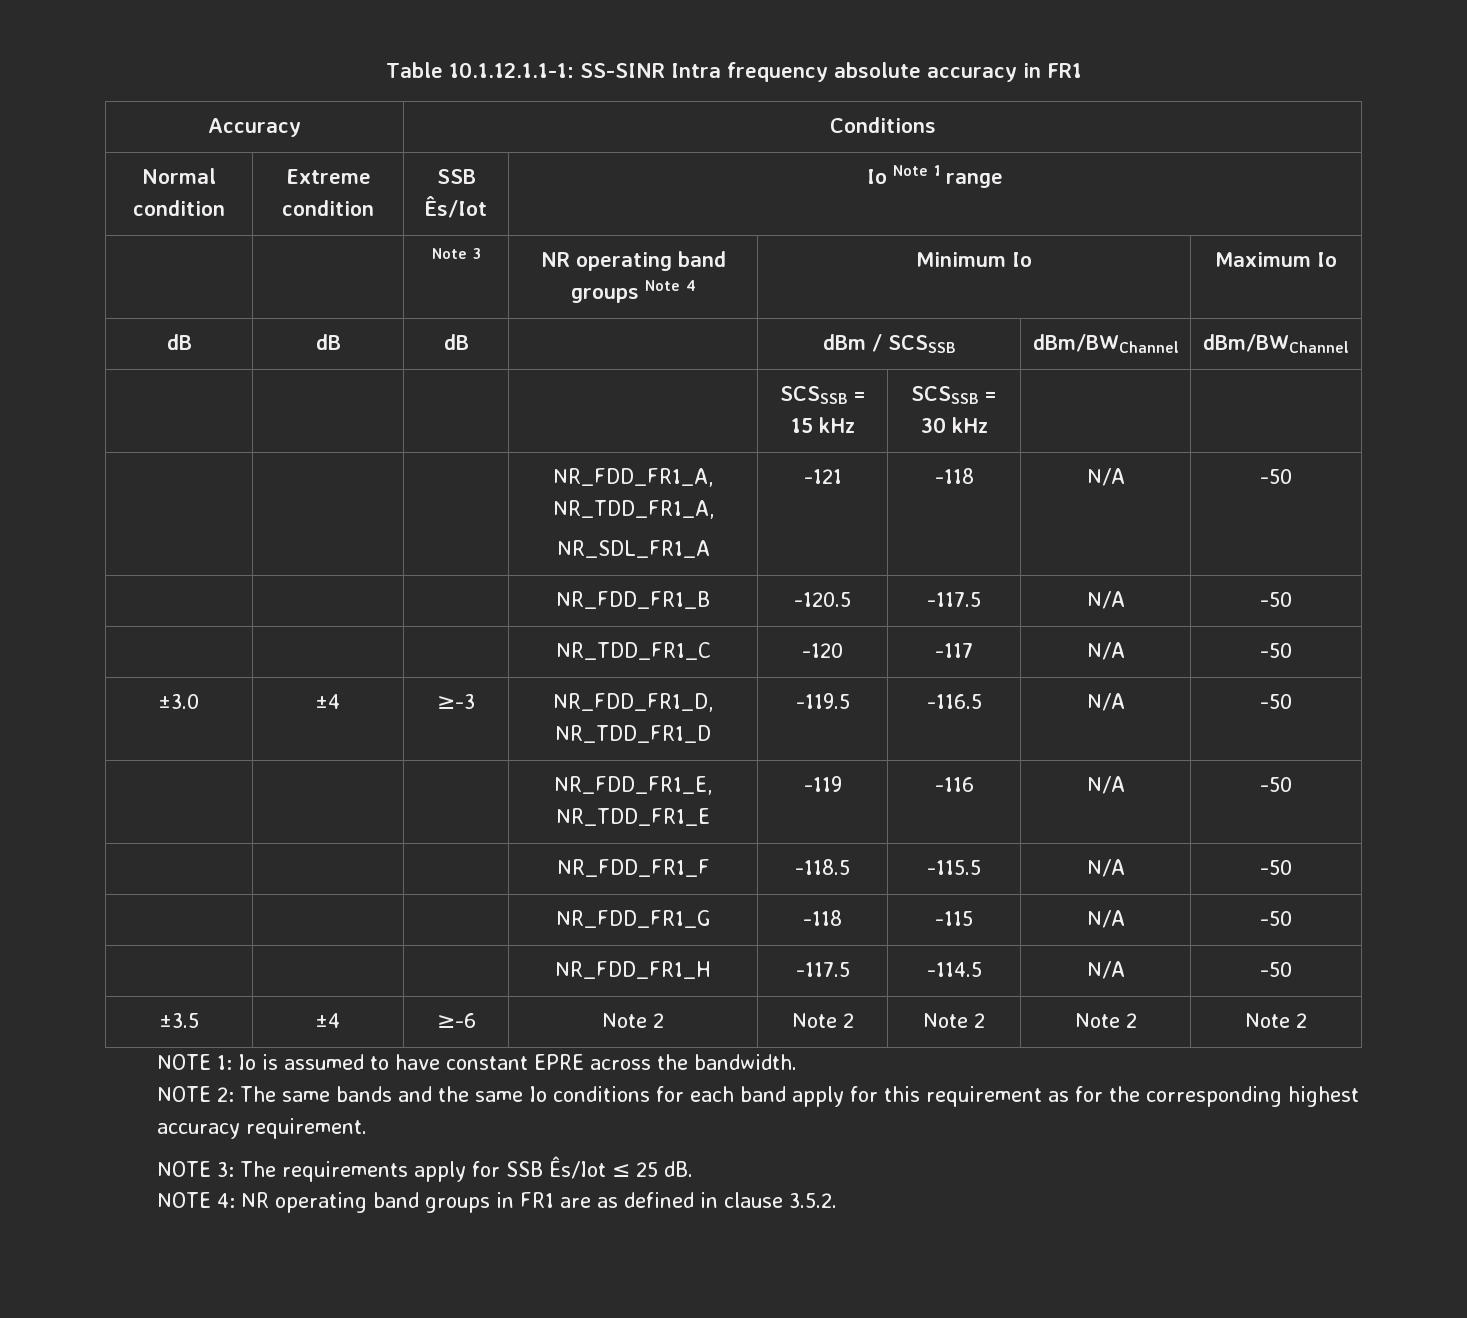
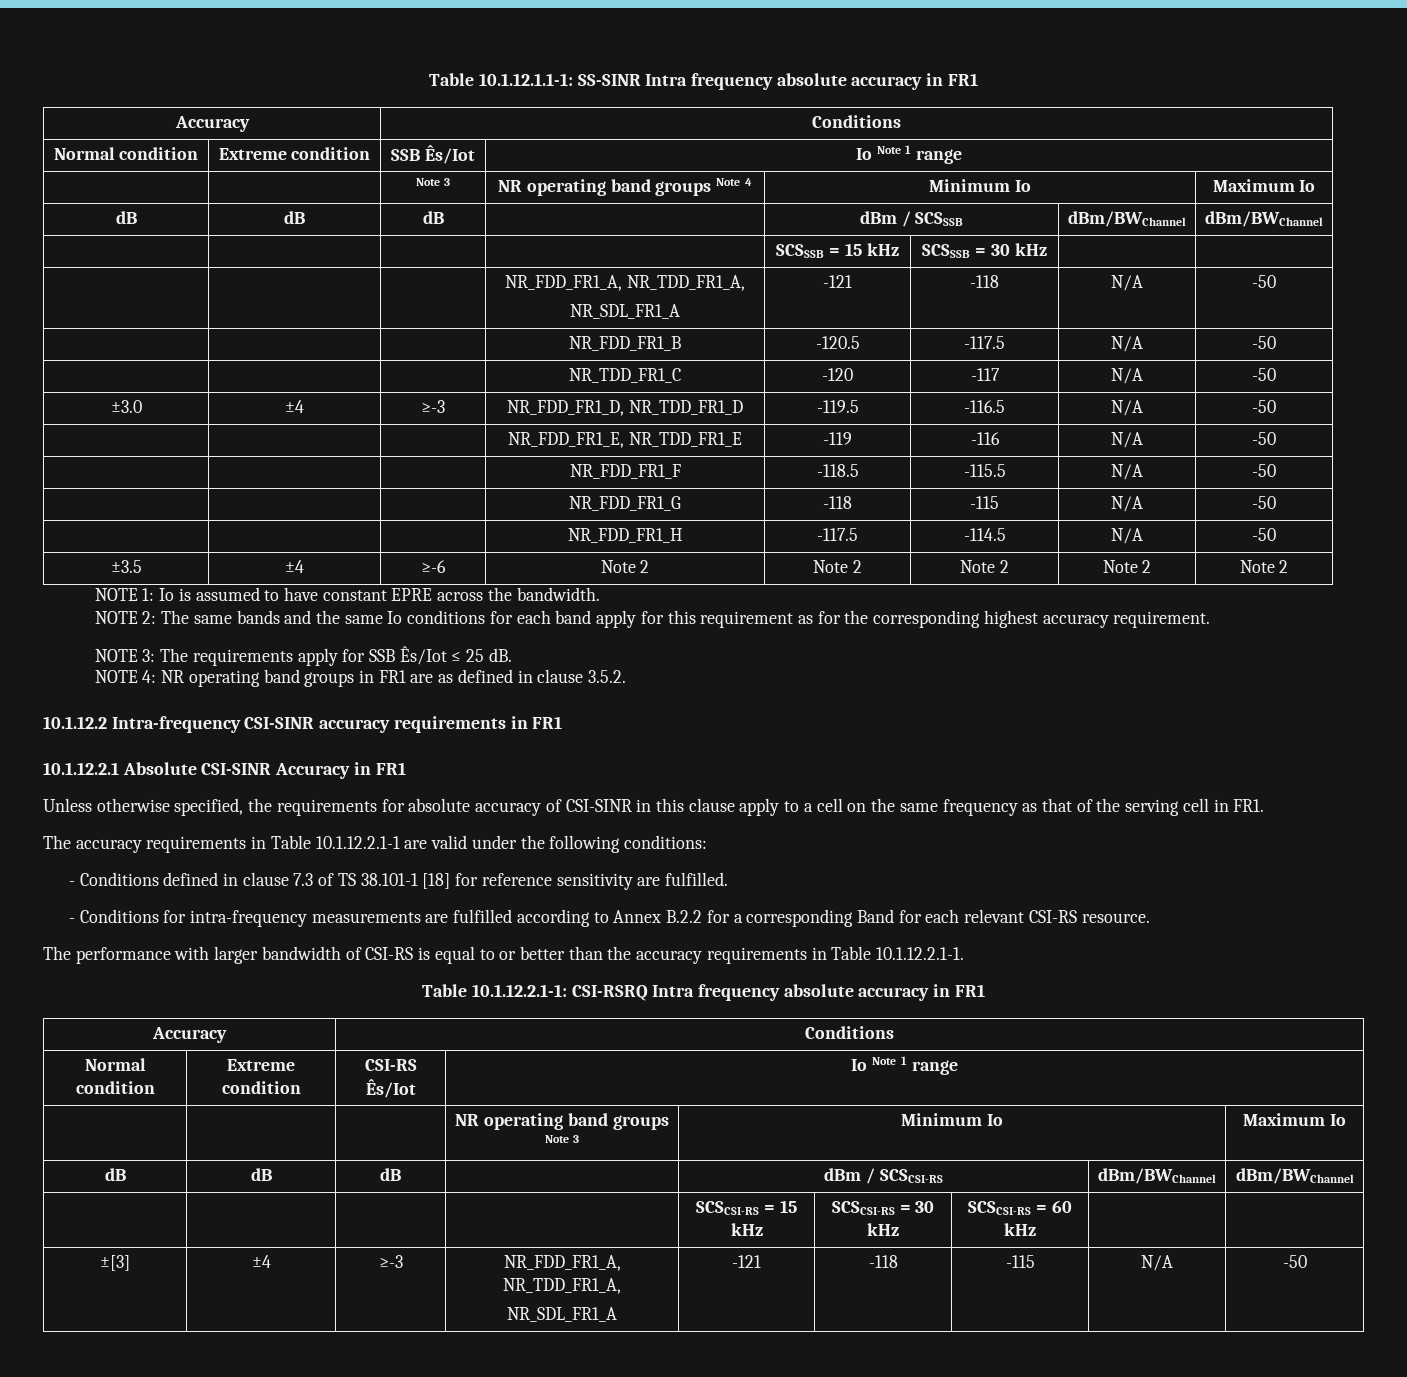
+ 10.1.12.2 Intra-frequency CSI-SINR accuracy requirements in FR1
+ 10.1.12.2.1 Absolute CSI-SINR Accuracy in FR1
+ Unless otherwise specified, the requirements for absolute accuracy of CSI-SINR in this clause apply to a cell on the same frequency as that of the serving cell in FR1.
+ The accuracy requirements in Table 10.1.12.2.1-1 are valid under the following conditions:
+ - Conditions defined in clause 7.3 of TS 38.101-1 [18] for reference sensitivity are fulfilled.
+ - Conditions for intra-frequency measurements are fulfilled according to Annex B.2.2 for a corresponding Band for each relevant CSI-RS resource.
+ The performance with larger bandwidth of CSI-RS is equal to or better than the accuracy requirements in Table 10.1.12.2.1-1.
+ Table 10.1.12.2.1-1: CSI-RSRQ Intra frequency absolute accuracy in FR1
+ Accuracy | Conditions
+ Normal condition | Extreme condition | CSI-RS Ês/Iot | Io Note 1 range
+ | | | NR operating band groups Note 3 | Minimum Io | Maximum Io
+ dB | dB | dB | | dBm / SCSCSI-RS | dBm/BWChannel | dBm/BWChannel
+ | | | | SCSCSI-RS = 15 kHz | SCSCSI-RS = 30 kHz | SCSCSI-RS = 60 kHz | |
+ ±[3] | ±4 | ≥-3 | NR_FDD_FR1_A, NR_TDD_FR1_A,
+ NR_SDL_FR1_A | -121 | -118 | -115 | N/A | -50

